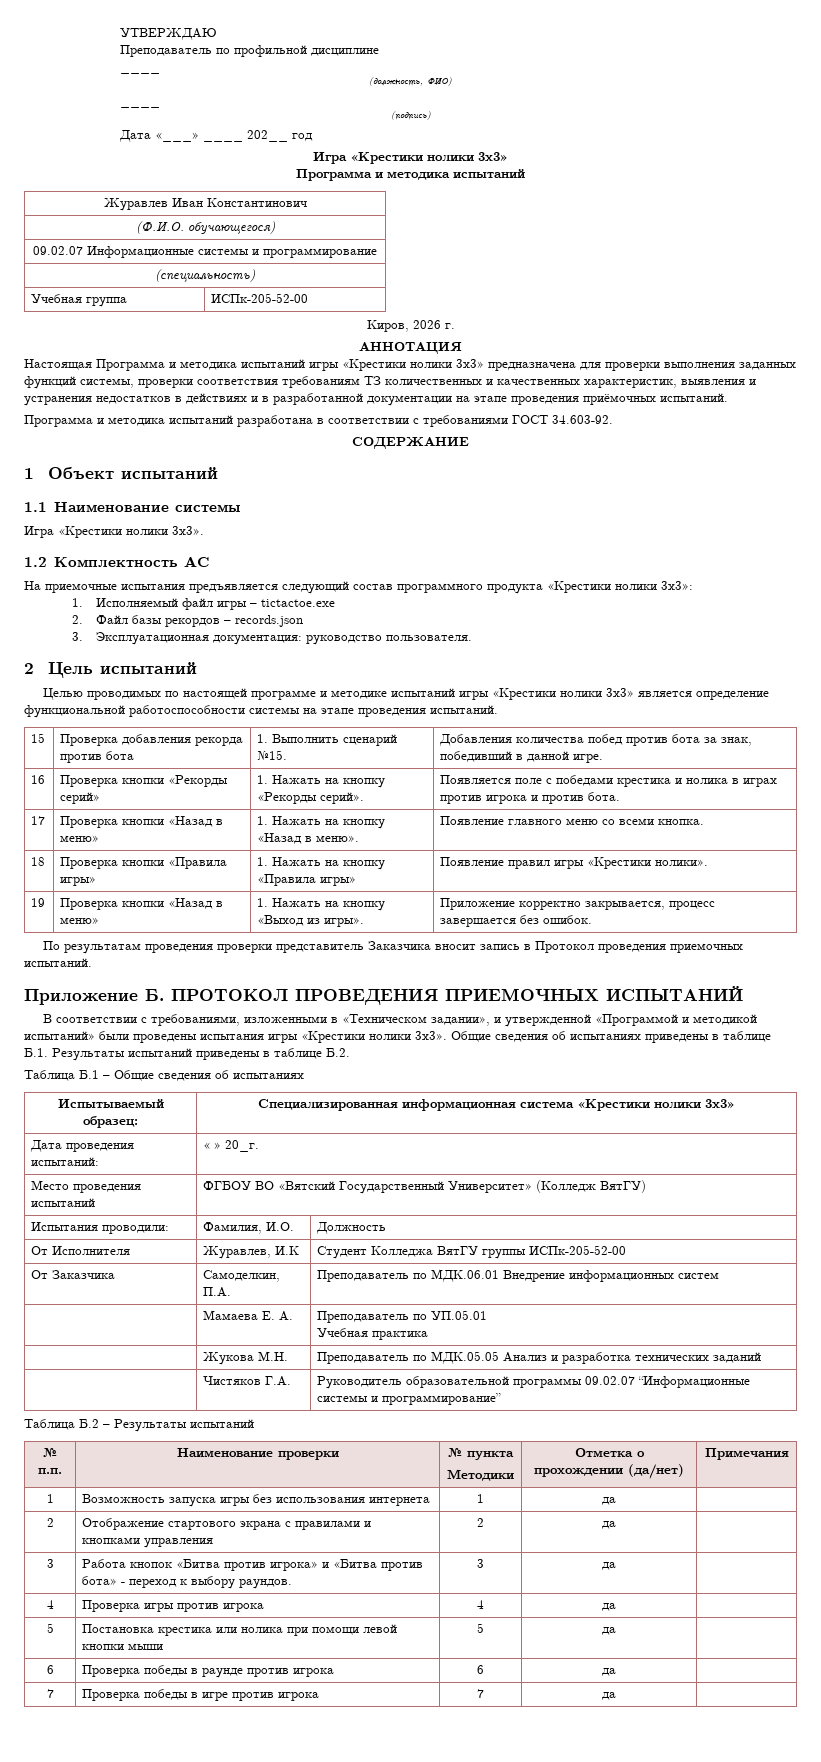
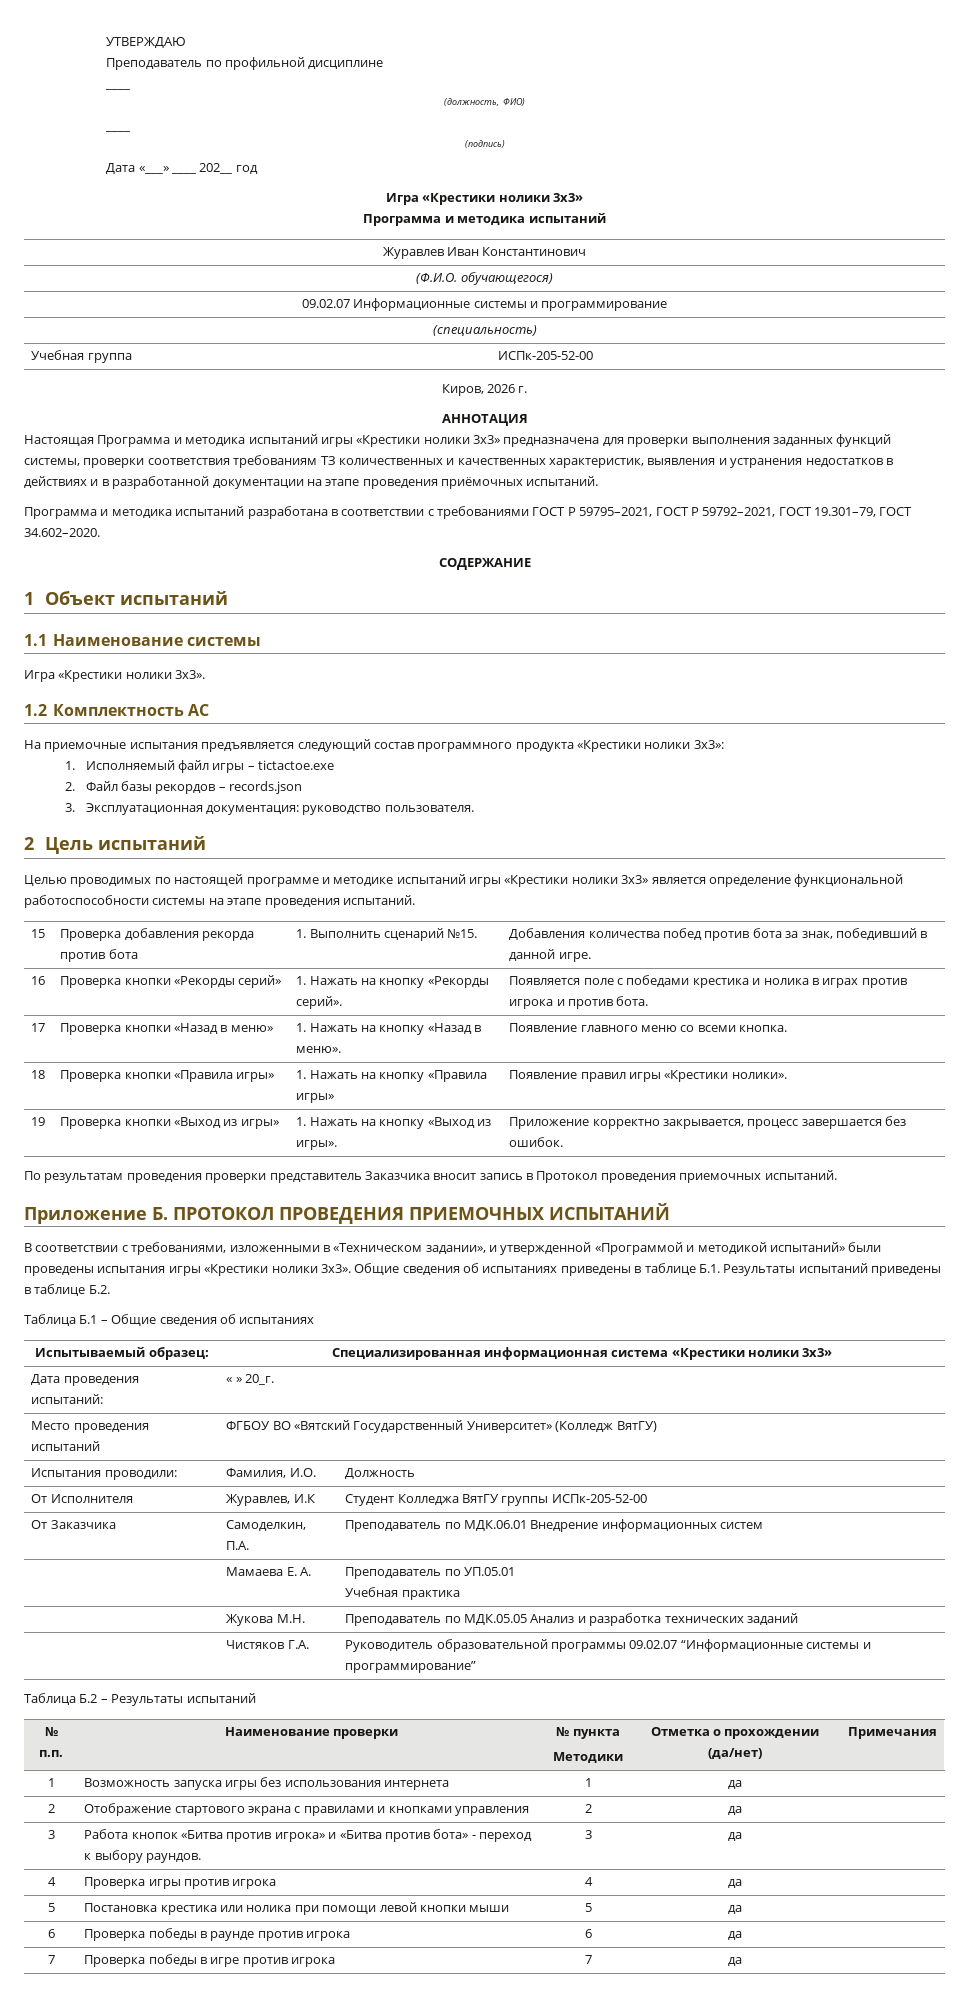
- Программа и методика испытаний разработана в соответствии с требованиями ГОСТ 34.603-92.
+ Программа и методика испытаний разработана в соответствии с требованиями ГОСТ Р 59795–2021, ГОСТ Р 59792–2021, ГОСТ 19.301–79, ГОСТ 34.602–2020.
- 19 | Проверка кнопки «Назад в меню» | 1. Нажать на кнопку «Выход из игры». | Приложение корректно закрывается, процесс завершается без ошибок.
+ 19 | Проверка кнопки «Выход из игры» | 1. Нажать на кнопку «Выход из игры». | Приложение корректно закрывается, процесс завершается без ошибок.

